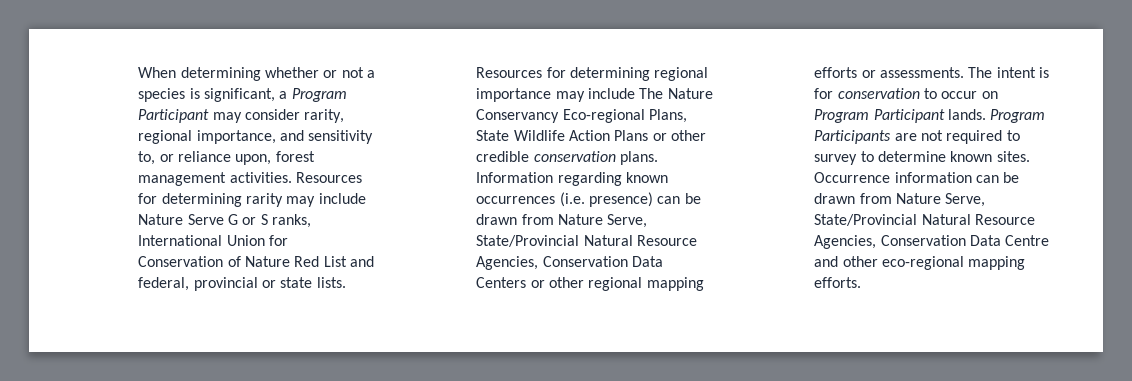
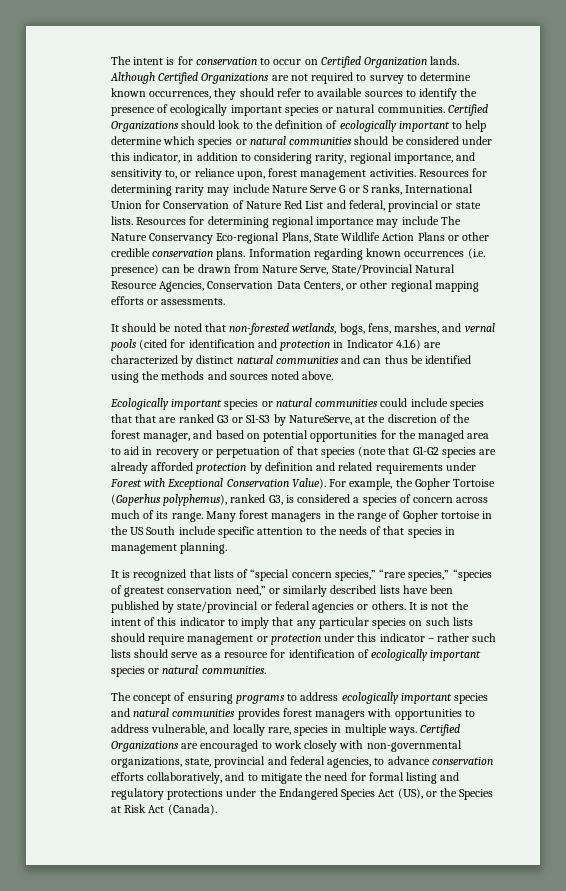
- When determining whether or not a species is significant, a Program Participant may consider rarity, regional importance, and sensitivity to, or reliance upon, forest management activities.
+ The intent is for conservation to occur on Certified Organization lands. Although Certified Organizations are not required to survey to determine known occurrences, they should refer to available sources to identify the presence of ecologically important species or natural communities. Certified Organizations should look to the definition of ecologically important to help determine which species or natural communities should be considered under this indicator, in addition to considering rarity, regional importance, and sensitivity to, or reliance upon, forest management activities.
- Information regarding known occurrences (i.e. presence) can be drawn from Nature Serve, State/Provincial Natural Resource Agencies, Conservation Data Centers or other regional mapping efforts or assessments. The intent is for conservation to occur on Program Participant lands. Program Participants are not required to survey to determine known sites. Occurrence information can be drawn from Nature Serve, State/Provincial Natural Resource Agencies, Conservation Data Centre and other eco-regional mapping efforts.
+ Information regarding known occurrences (i.e. presence) can be drawn from Nature Serve, State/Provincial Natural Resource Agencies, Conservation Data Centers, or other regional mapping efforts or assessments.
+ It should be noted that non-forested wetlands, bogs, fens, marshes, and vernal pools (cited for identification and protection in Indicator 4.1.6) are characterized by distinct natural communities and can thus be identified using the methods and sources noted above.
+ Ecologically important species or natural communities could include species that that are ranked G3 or S1-S3 by NatureServe, at the discretion of the forest manager, and based on potential opportunities for the managed area to aid in recovery or perpetuation of that species (note that G1-G2 species are already afforded protection by definition and related requirements under Forest with Exceptional Conservation Value). For example, the Gopher Tortoise (Goperhus polyphemus), ranked G3, is considered a species of concern across much of its range. Many forest managers in the range of Gopher tortoise in the US South include specific attention to the needs of that species in management planning.
+ It is recognized that lists of “special concern species,” “rare species,” “species of greatest conservation need,” or similarly described lists have been published by state/provincial or federal agencies or others. It is not the intent of this indicator to imply that any particular species on such lists should require management or protection under this indicator – rather such lists should serve as a resource for identification of ecologically important species or natural communities.
+ The concept of ensuring programs to address ecologically important species and natural communities provides forest managers with opportunities to address vulnerable, and locally rare, species in multiple ways. Certified Organizations are encouraged to work closely with non-governmental organizations, state, provincial and federal agencies, to advance conservation efforts collaboratively, and to mitigate the need for formal listing and regulatory protections under the Endangered Species Act (US), or the Species at Risk Act (Canada).

